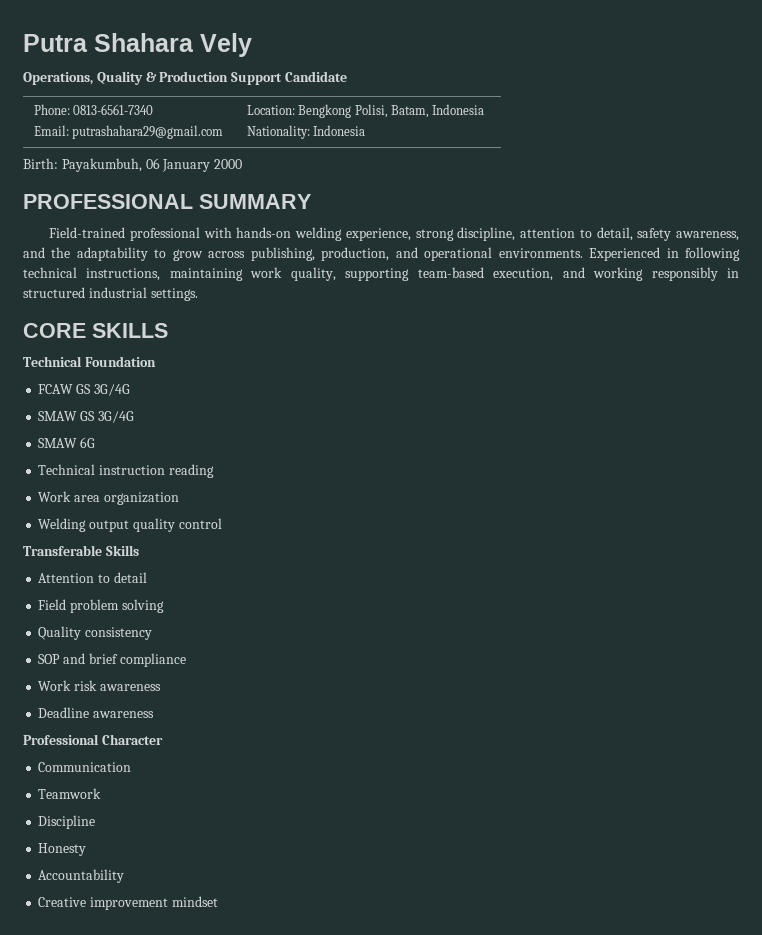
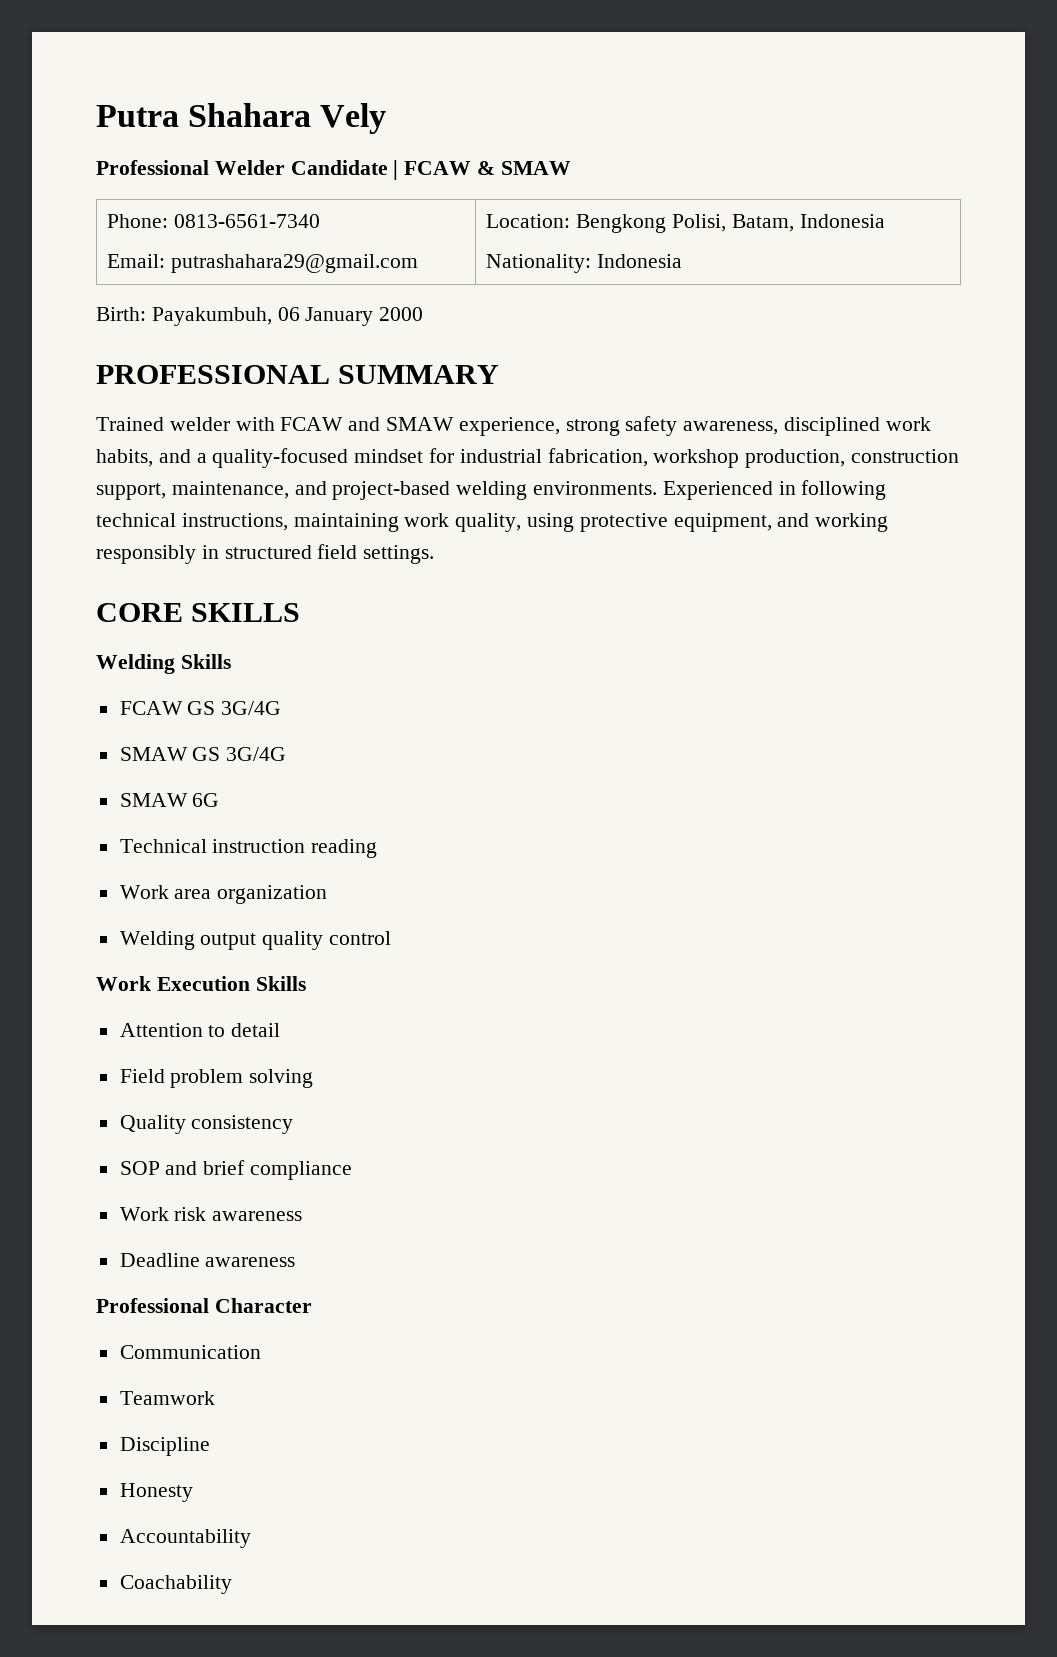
- Operations, Quality & Production Support Candidate
+ Professional Welder Candidate | FCAW & SMAW
- Field-trained professional with hands-on welding experience, strong discipline, attention to detail, safety awareness, and the adaptability to grow across publishing, production, and operational environments.
+ Trained welder with FCAW and SMAW experience, strong safety awareness, disciplined work habits, and a quality-focused mindset for industrial fabrication, workshop production, construction support, maintenance, and project-based welding environments.
- Experienced in following technical instructions, maintaining work quality, supporting team-based execution, and working responsibly in structured industrial settings.
+ Experienced in following technical instructions, maintaining work quality, using protective equipment, and working responsibly in structured field settings.
- Technical Foundation
+ Welding Skills
- Transferable Skills
+ Work Execution Skills
- Creative improvement mindset
+ Coachability

